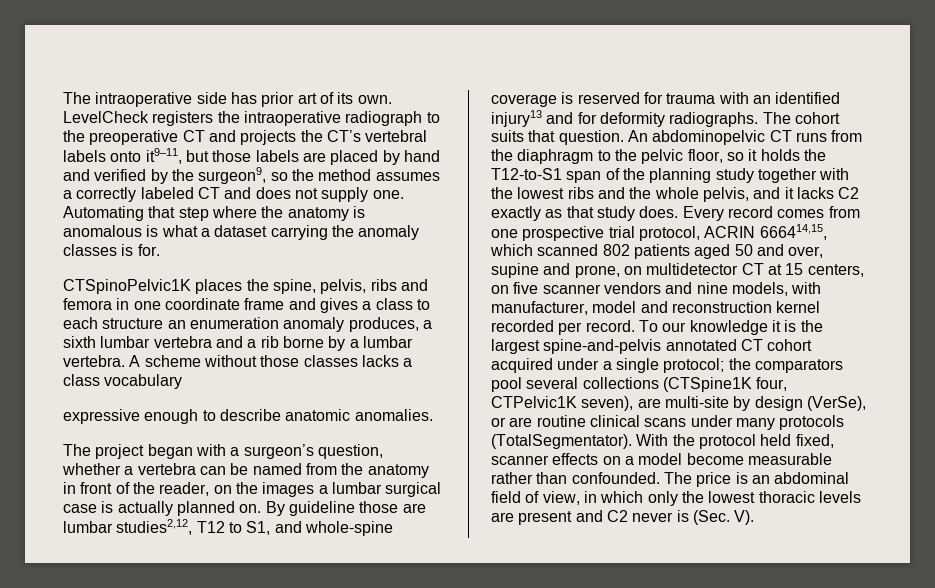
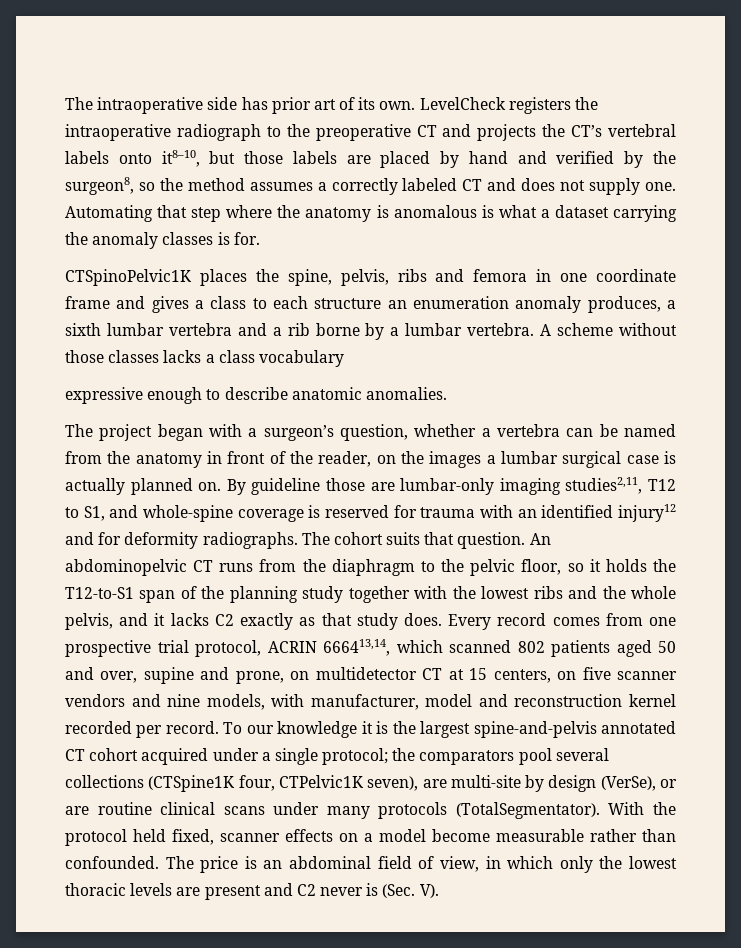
- LevelCheck registers the intraoperative radiograph to the preoperative CT and projects the CT’s vertebral labels onto it9–11, but those labels are placed by hand and verified by the surgeon9, so the method assumes a correctly labeled CT and does not supply one.
+ LevelCheck registers the intraoperative radiograph to the preoperative CT and projects the CT’s vertebral labels onto it8–10, but those labels are placed by hand and verified by the surgeon8, so the method assumes a correctly labeled CT and does not supply one.
- By guideline those are lumbar studies2,12, T12 to S1, and whole-spine coverage is reserved for trauma with an identified injury13 and for deformity radiographs.
+ By guideline those are lumbar-only imaging studies2,11, T12 to S1, and whole-spine coverage is reserved for trauma with an identified injury12 and for deformity radiographs.
- Every record comes from one prospective trial protocol, ACRIN 666414,15, which scanned 802 patients aged 50 and over, supine and prone, on multidetector CT at 15 centers, on five scanner vendors and nine models, with manufacturer, model and reconstruction kernel recorded per record.
+ Every record comes from one prospective trial protocol, ACRIN 666413,14, which scanned 802 patients aged 50 and over, supine and prone, on multidetector CT at 15 centers, on five scanner vendors and nine models, with manufacturer, model and reconstruction kernel recorded per record.

